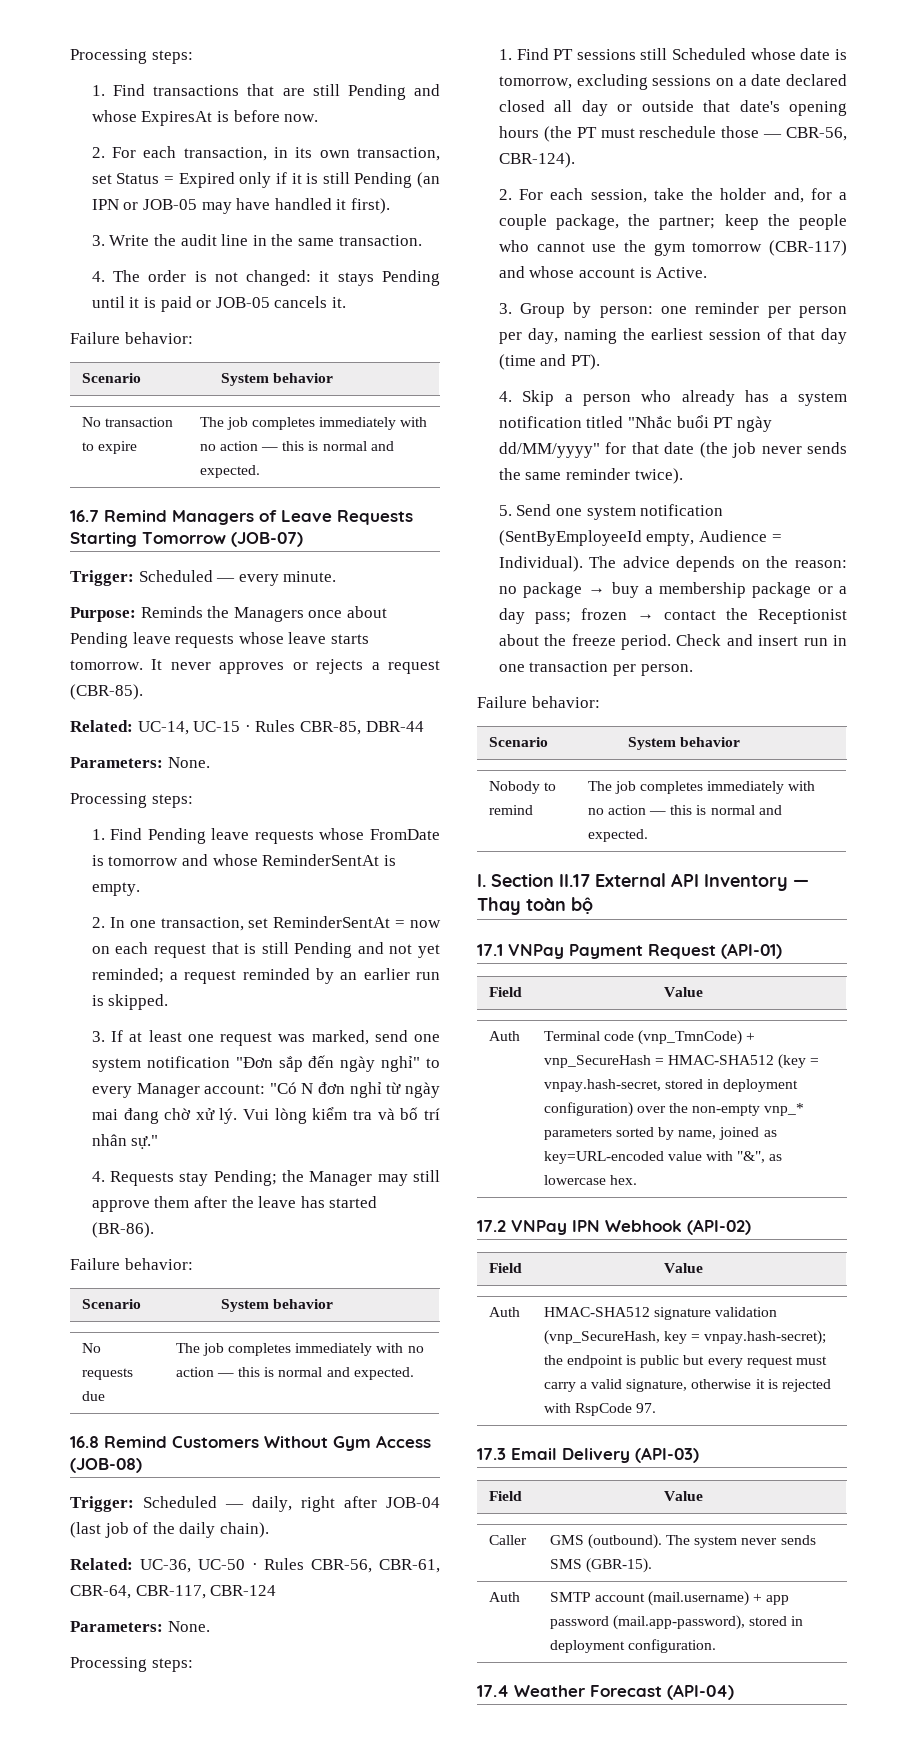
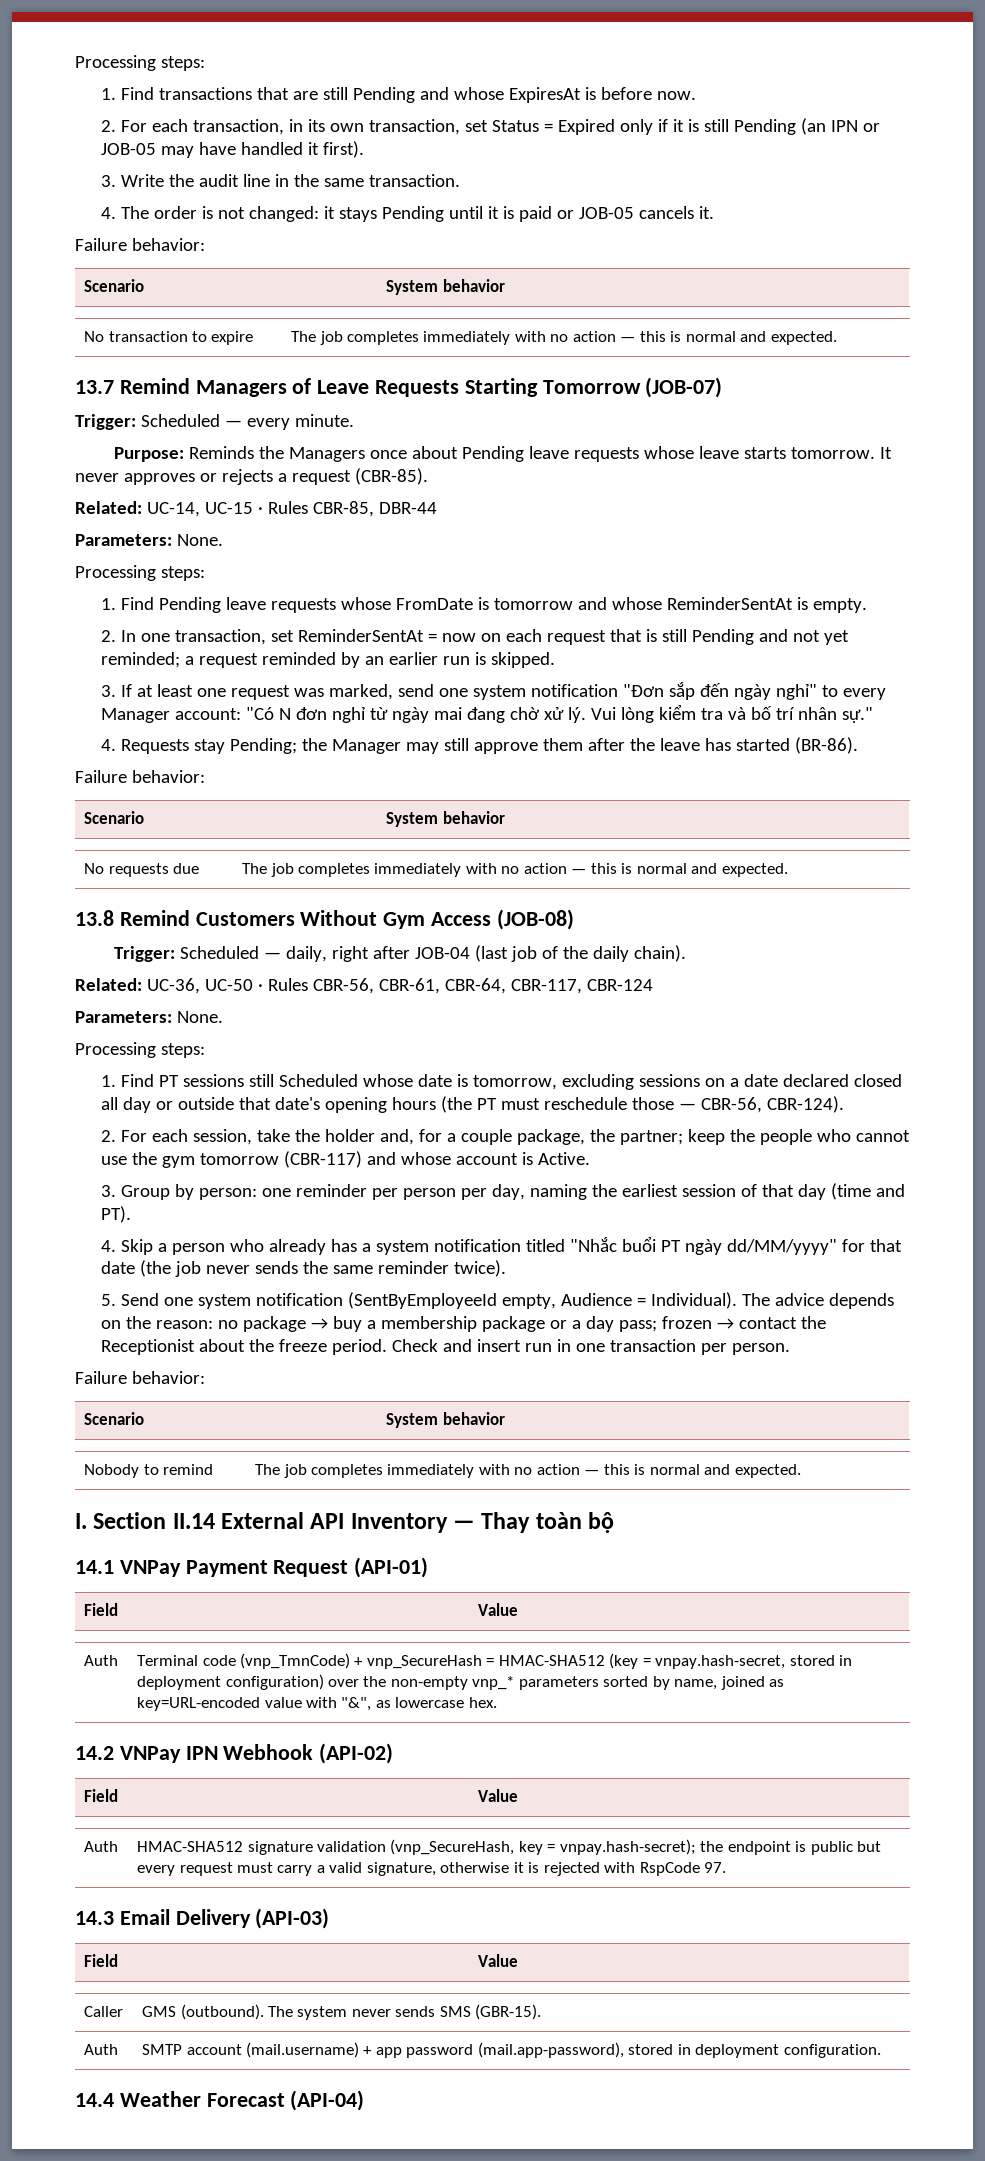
- 16.7 Remind Managers of Leave Requests Starting Tomorrow (JOB-07)
+ 13.7 Remind Managers of Leave Requests Starting Tomorrow (JOB-07)
- 16.8 Remind Customers Without Gym Access (JOB-08)
+ 13.8 Remind Customers Without Gym Access (JOB-08)
- I. Section II.17 External API Inventory — Thay toàn bộ
+ I. Section II.14 External API Inventory — Thay toàn bộ
- 17.1 VNPay Payment Request (API-01)
+ 14.1 VNPay Payment Request (API-01)
- 17.2 VNPay IPN Webhook (API-02)
+ 14.2 VNPay IPN Webhook (API-02)
- 17.3 Email Delivery (API-03)
+ 14.3 Email Delivery (API-03)
- 17.4 Weather Forecast (API-04)
+ 14.4 Weather Forecast (API-04)

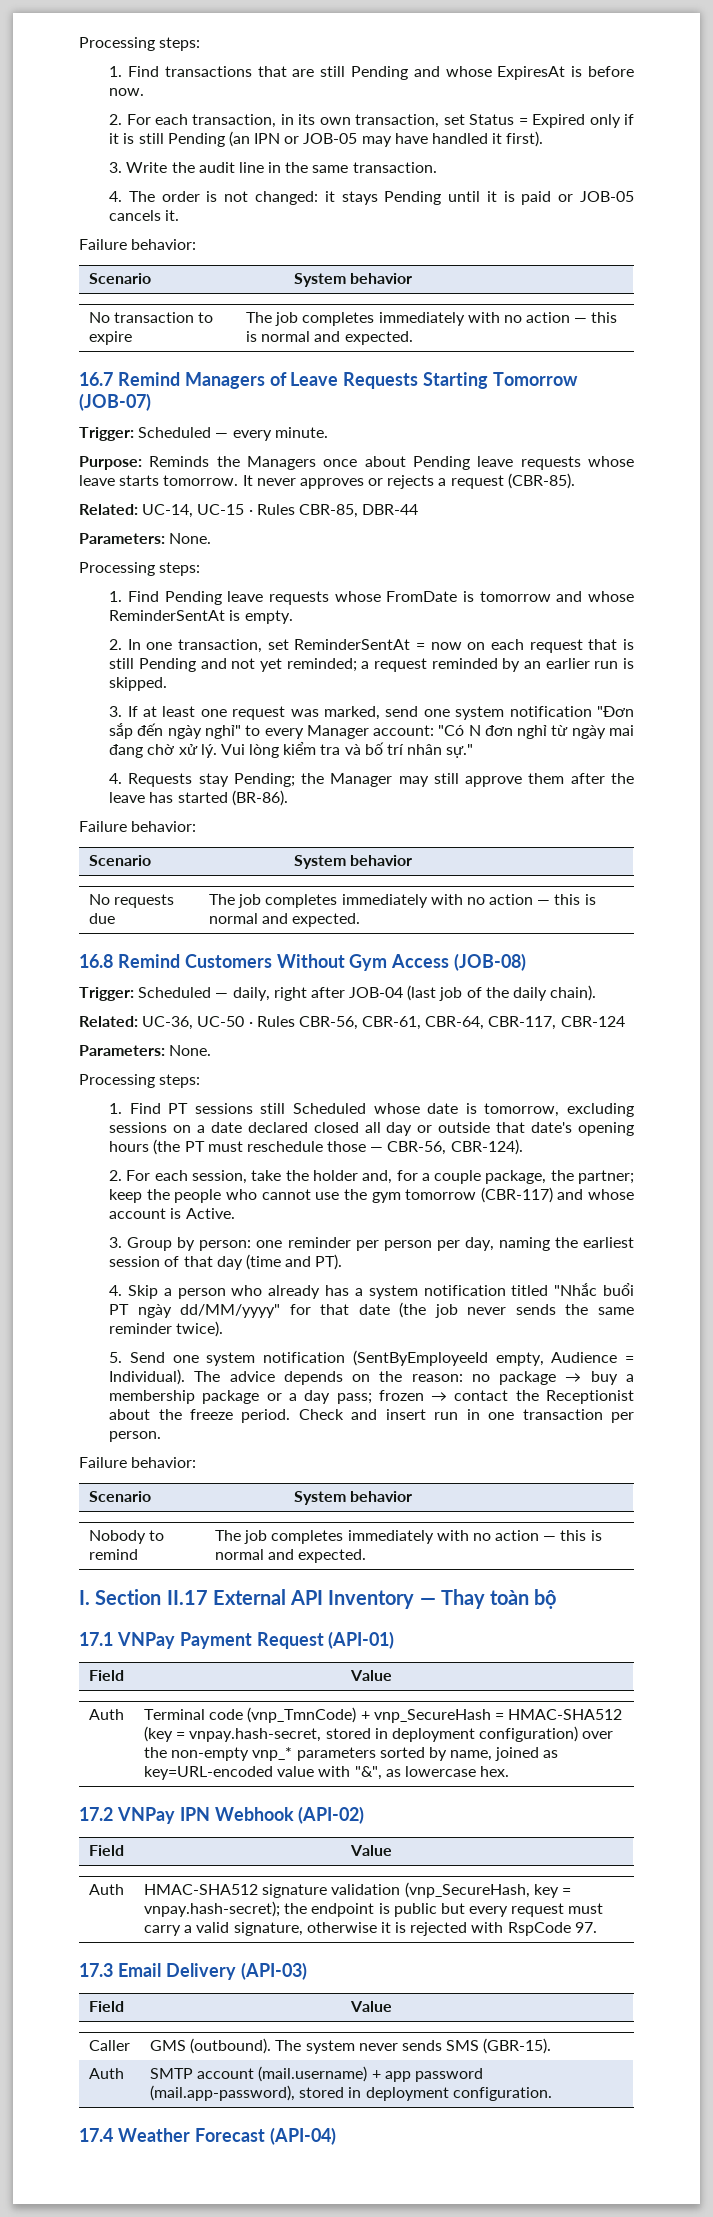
- 13.7 Remind Managers of Leave Requests Starting Tomorrow (JOB-07)
+ 16.7 Remind Managers of Leave Requests Starting Tomorrow (JOB-07)
- 13.8 Remind Customers Without Gym Access (JOB-08)
+ 16.8 Remind Customers Without Gym Access (JOB-08)
- I. Section II.14 External API Inventory — Thay toàn bộ
+ I. Section II.17 External API Inventory — Thay toàn bộ
- 14.1 VNPay Payment Request (API-01)
+ 17.1 VNPay Payment Request (API-01)
- 14.2 VNPay IPN Webhook (API-02)
+ 17.2 VNPay IPN Webhook (API-02)
- 14.3 Email Delivery (API-03)
+ 17.3 Email Delivery (API-03)
- 14.4 Weather Forecast (API-04)
+ 17.4 Weather Forecast (API-04)

